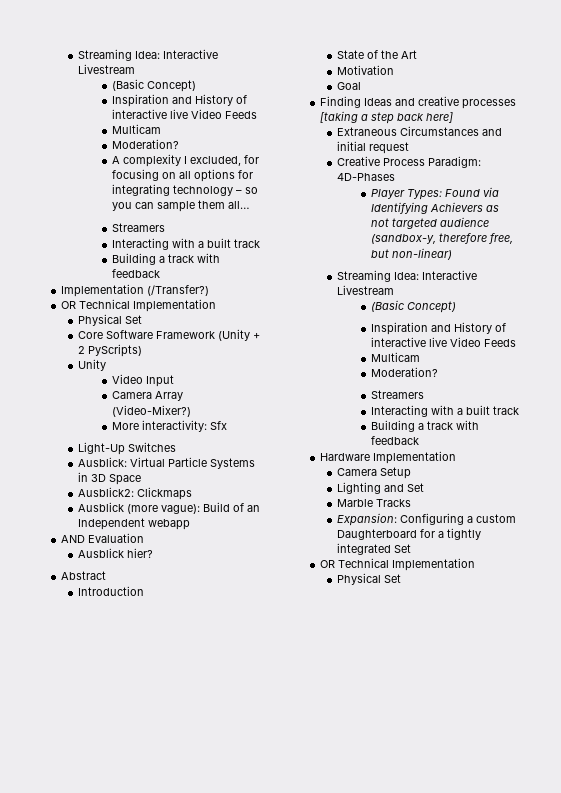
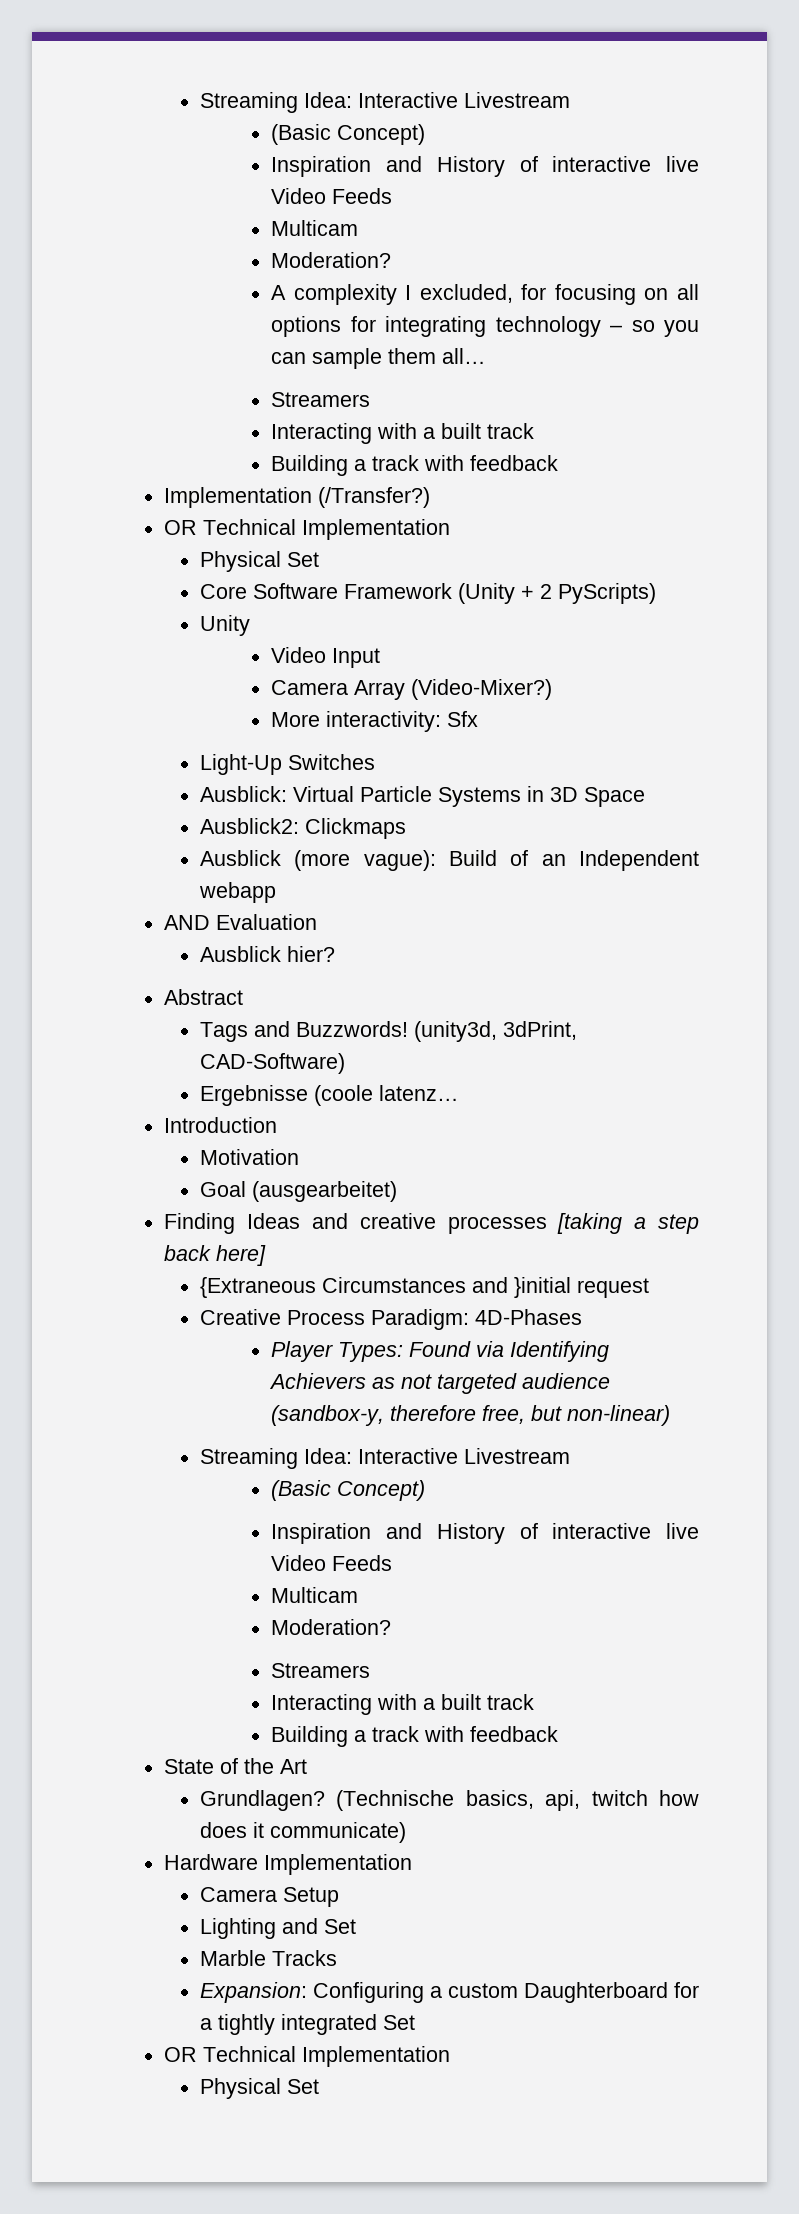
+ Tags and Buzzwords! (unity3d, 3dPrint, CAD-Software)
+ Ergebnisse (coole latenz…
  Introduction
- State of the Art
- Goal
+ Goal (ausgearbeitet)
- Extraneous Circumstances and initial request
+ {Extraneous Circumstances and }initial request
+ State of the Art
+ Grundlagen? (Technische basics, api, twitch how does it communicate)

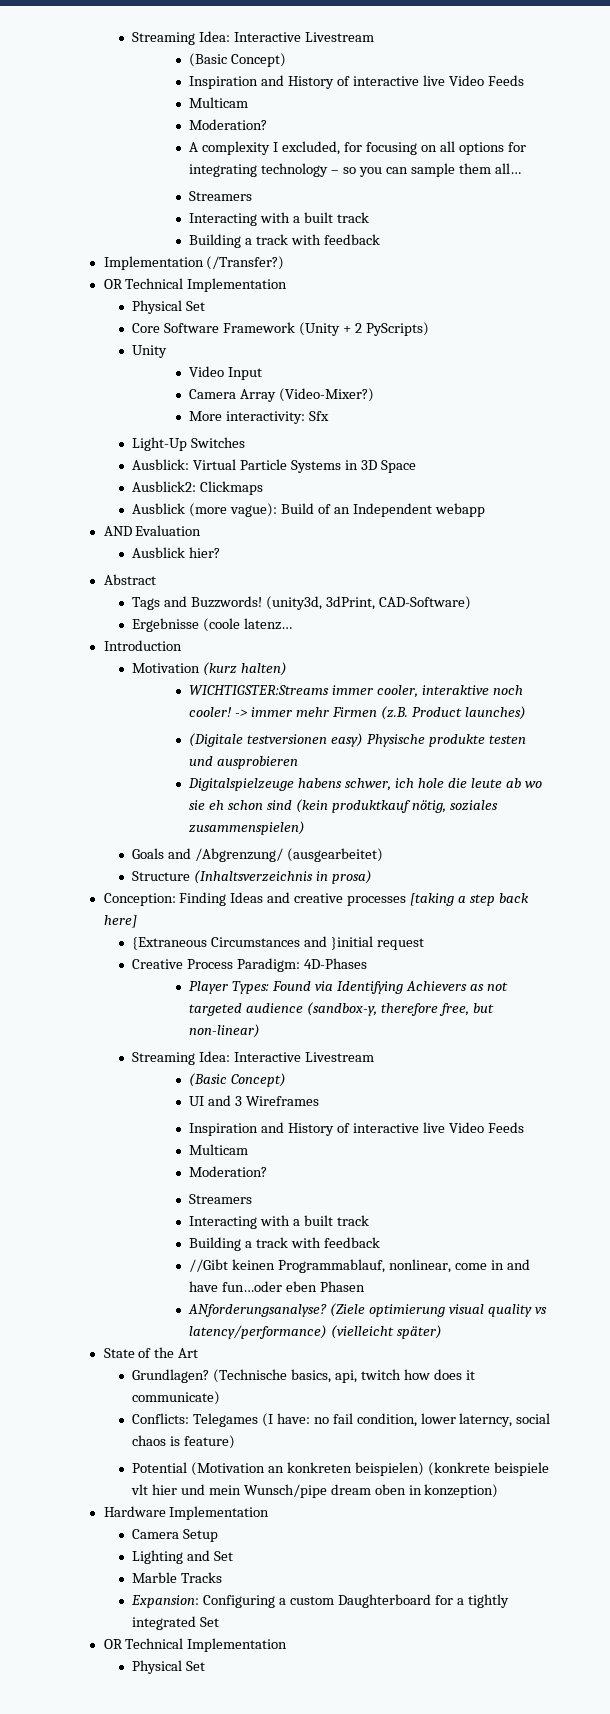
- Motivation
- Goal (ausgearbeitet)
- Finding Ideas and creative processes [taking a step back here]
+ Motivation (kurz halten)
+ WICHTIGSTER:Streams immer cooler, interaktive noch cooler! -> immer mehr Firmen (z.B. Product launches)
+ (Digitale testversionen easy) Physische produkte testen und ausprobieren
+ Digitalspielzeuge habens schwer, ich hole die leute ab wo sie eh schon sind (kein produktkauf nötig, soziales zusammenspielen)
+ Goals and /Abgrenzung/ (ausgearbeitet)
+ Structure (Inhaltsverzeichnis in prosa)
+ Conception: Finding Ideas and creative processes [taking a step back here]
+ UI and 3 Wireframes
+ //Gibt keinen Programmablauf, nonlinear, come in and have fun…oder eben Phasen
+ ANforderungsanalyse? (Ziele optimierung visual quality vs latency/performance) (vielleicht später)
+ Conflicts: Telegames (I have: no fail condition, lower laterncy, social chaos is feature)
+ Potential (Motivation an konkreten beispielen) (konkrete beispiele vlt hier und mein Wunsch/pipe dream oben in konzeption)

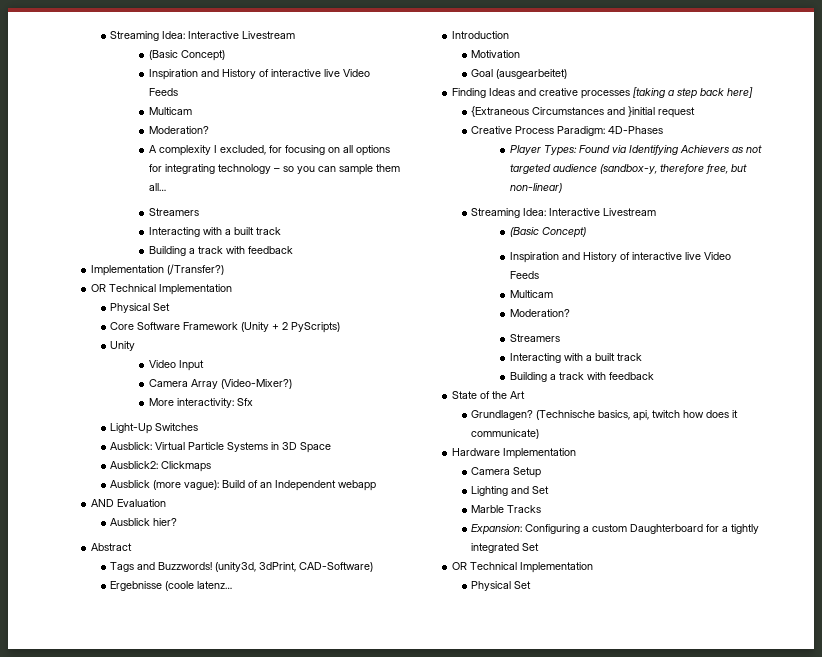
- Motivation (kurz halten)
- WICHTIGSTER:Streams immer cooler, interaktive noch cooler! -> immer mehr Firmen (z.B. Product launches)
- (Digitale testversionen easy) Physische produkte testen und ausprobieren
- Digitalspielzeuge habens schwer, ich hole die leute ab wo sie eh schon sind (kein produktkauf nötig, soziales zusammenspielen)
- Goals and /Abgrenzung/ (ausgearbeitet)
- Structure (Inhaltsverzeichnis in prosa)
- Conception: Finding Ideas and creative processes [taking a step back here]
+ Motivation
+ Goal (ausgearbeitet)
+ Finding Ideas and creative processes [taking a step back here]
- UI and 3 Wireframes
- //Gibt keinen Programmablauf, nonlinear, come in and have fun…oder eben Phasen
- ANforderungsanalyse? (Ziele optimierung visual quality vs latency/performance) (vielleicht später)
- Conflicts: Telegames (I have: no fail condition, lower laterncy, social chaos is feature)
- Potential (Motivation an konkreten beispielen) (konkrete beispiele vlt hier und mein Wunsch/pipe dream oben in konzeption)

